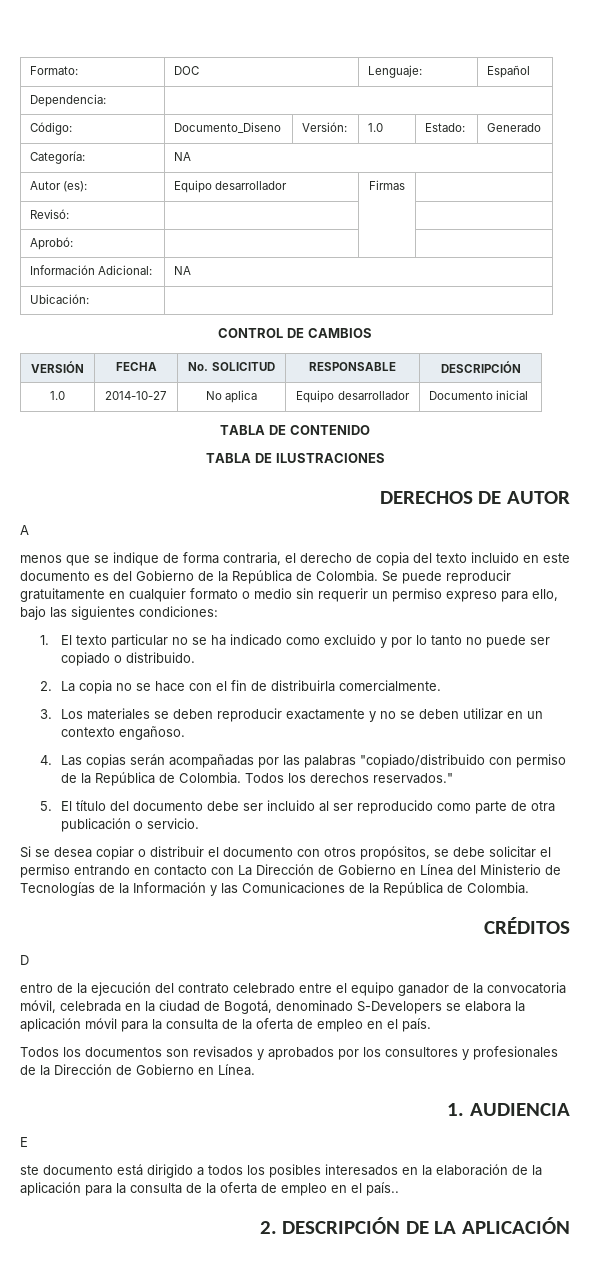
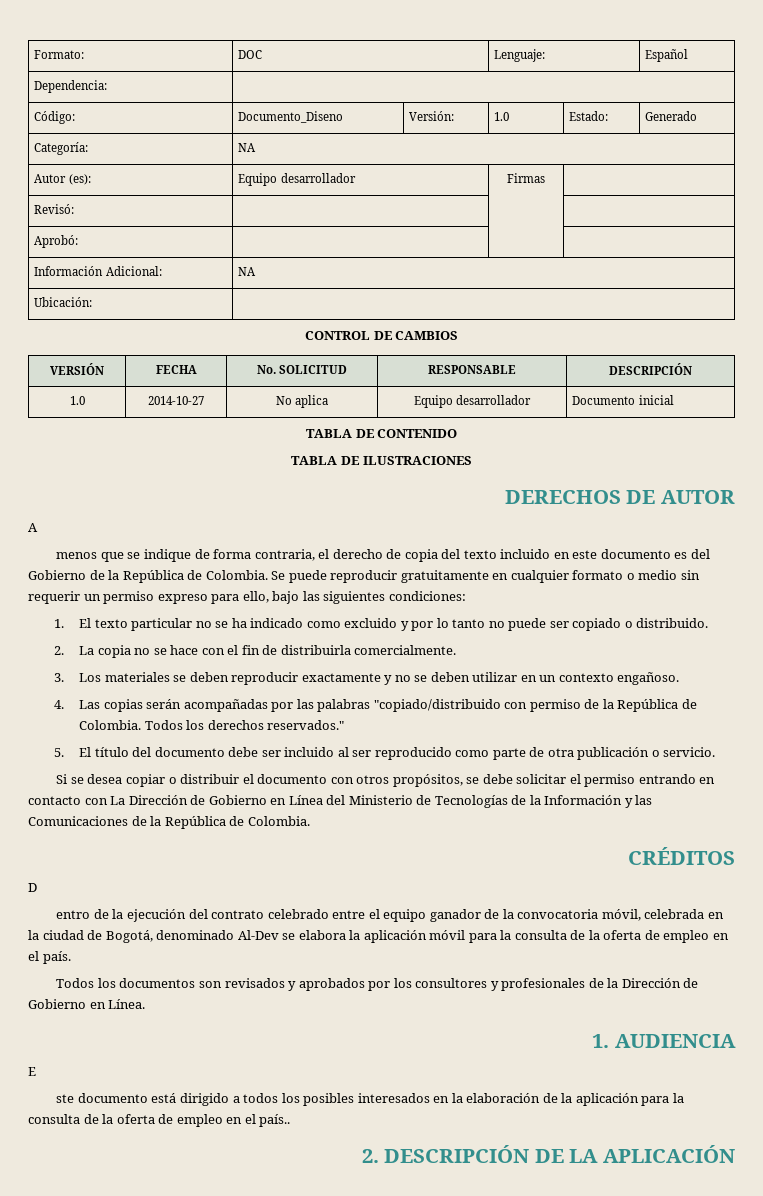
- entro de la ejecución del contrato celebrado entre el equipo ganador de la convocatoria móvil, celebrada en la ciudad de Bogotá, denominado S-Developers se elabora la aplicación móvil para la consulta de la oferta de empleo en el país.
+ entro de la ejecución del contrato celebrado entre el equipo ganador de la convocatoria móvil, celebrada en la ciudad de Bogotá, denominado Al-Dev se elabora la aplicación móvil para la consulta de la oferta de empleo en el país.

